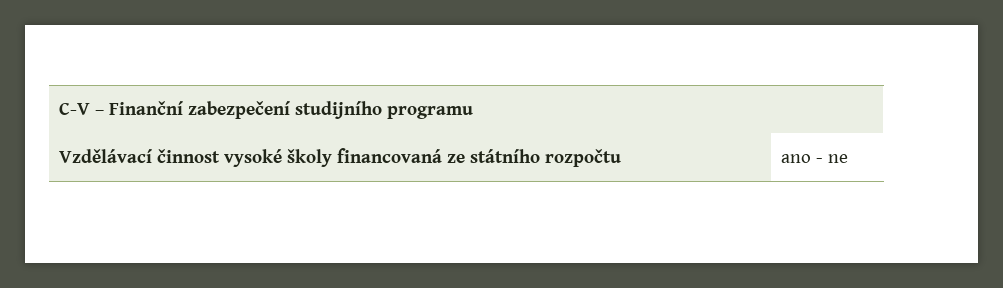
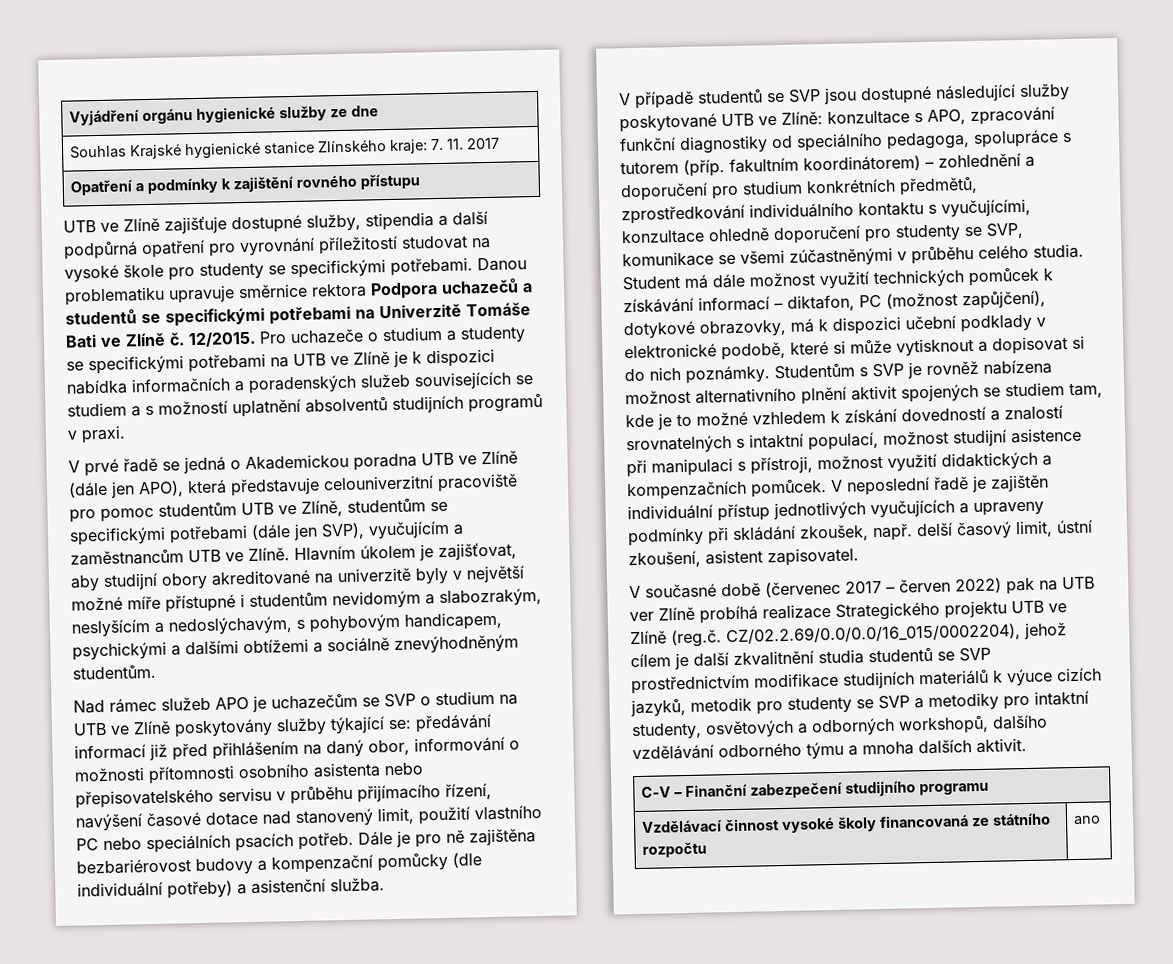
+ Vyjádření orgánu hygienické služby ze dne
+ Souhlas Krajské hygienické stanice Zlínského kraje: 7. 11. 2017
+ Opatření a podmínky k zajištění rovného přístupu
+ UTB ve Zlíně zajišťuje dostupné služby, stipendia a další podpůrná opatření pro vyrovnání příležitostí studovat na vysoké škole pro studenty se specifickými potřebami. Danou problematiku upravuje směrnice rektora Podpora uchazečů a studentů se specifickými potřebami na Univerzitě Tomáše Bati ve Zlíně č. 12/2015. Pro uchazeče o studium a studenty se specifickými potřebami na UTB ve Zlíně je k dispozici nabídka informačních a poradenských služeb souvisejících se studiem a s možností uplatnění absolventů studijních programů v praxi.
+ V prvé řadě se jedná o Akademickou poradna UTB ve Zlíně (dále jen APO), která představuje celouniverzitní pracoviště pro pomoc studentům UTB ve Zlíně, studentům se specifickými potřebami (dále jen SVP), vyučujícím a zaměstnancům UTB ve Zlíně. Hlavním úkolem je zajišťovat, aby studijní obory akreditované na univerzitě byly v největší možné míře přístupné i studentům nevidomým a slabozrakým, neslyšícím a nedoslýchavým, s pohybovým handicapem, psychickými a dalšími obtížemi a sociálně znevýhodněným studentům.
+ Nad rámec služeb APO je uchazečům se SVP o studium na UTB ve Zlíně poskytovány služby týkající se: předávání informací již před přihlášením na daný obor, informování o možnosti přítomnosti osobního asistenta nebo přepisovatelského servisu v průběhu přijímacího řízení, navýšení časové dotace nad stanovený limit, použití vlastního PC nebo speciálních psacích potřeb. Dále je pro ně zajištěna bezbariérovost budovy a kompenzační pomůcky (dle individuální potřeby) a asistenční služba.
+ V případě studentů se SVP jsou dostupné následující služby poskytované UTB ve Zlíně: konzultace s APO, zpracování funkční diagnostiky od speciálního pedagoga, spolupráce s tutorem (příp. fakultním koordinátorem) – zohlednění a doporučení pro studium konkrétních předmětů, zprostředkování individuálního kontaktu s vyučujícími, konzultace ohledně doporučení pro studenty se SVP, komunikace se všemi zúčastněnými v průběhu celého studia. Student má dále možnost využití technických pomůcek k získávání informací – diktafon, PC (možnost zapůjčení), dotykové obrazovky, má k dispozici učební podklady v elektronické podobě, které si může vytisknout a dopisovat si do nich poznámky. Studentům s SVP je rovněž nabízena možnost alternativního plnění aktivit spojených se studiem tam, kde je to možné vzhledem k získání dovedností a znalostí srovnatelných s intaktní populací, možnost studijní asistence při manipulaci s přístroji, možnost využití didaktických a kompenzačních pomůcek. V neposlední řadě je zajištěn individuální přístup jednotlivých vyučujících a upraveny podmínky při skládání zkoušek, např. delší časový limit, ústní zkoušení, asistent zapisovatel.
+ V současné době (červenec 2017 – červen 2022) pak na UTB ver Zlíně probíhá realizace Strategického projektu UTB ve Zlíně (reg.č. CZ/02.2.69/0.0/0.0/16_015/0002204), jehož cílem je další zkvalitnění studia studentů se SVP prostřednictvím modifikace studijních materiálů k výuce cizích jazyků, metodik pro studenty se SVP a metodiky pro intaktní studenty, osvětových a odborných workshopů, dalšího vzdělávání odborného týmu a mnoha dalších aktivit.
- Vzdělávací činnost vysoké školy financovaná ze státního rozpočtu | ano - ne
+ Vzdělávací činnost vysoké školy financovaná ze státního rozpočtu | ano

